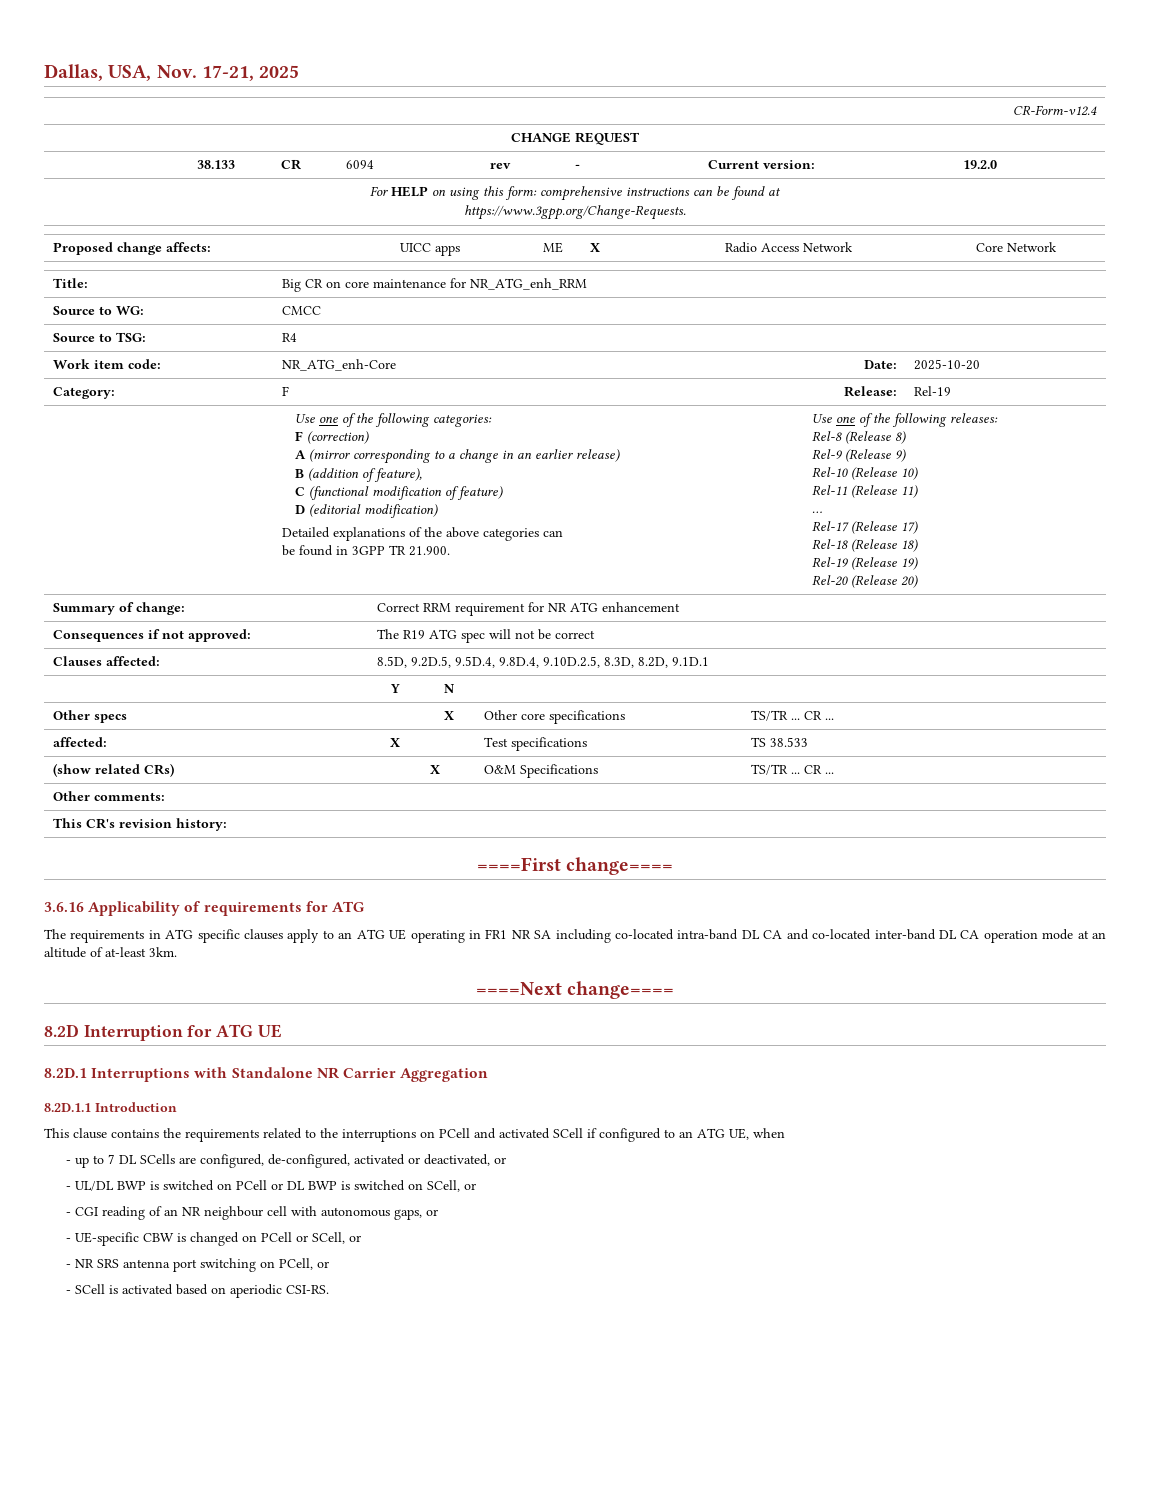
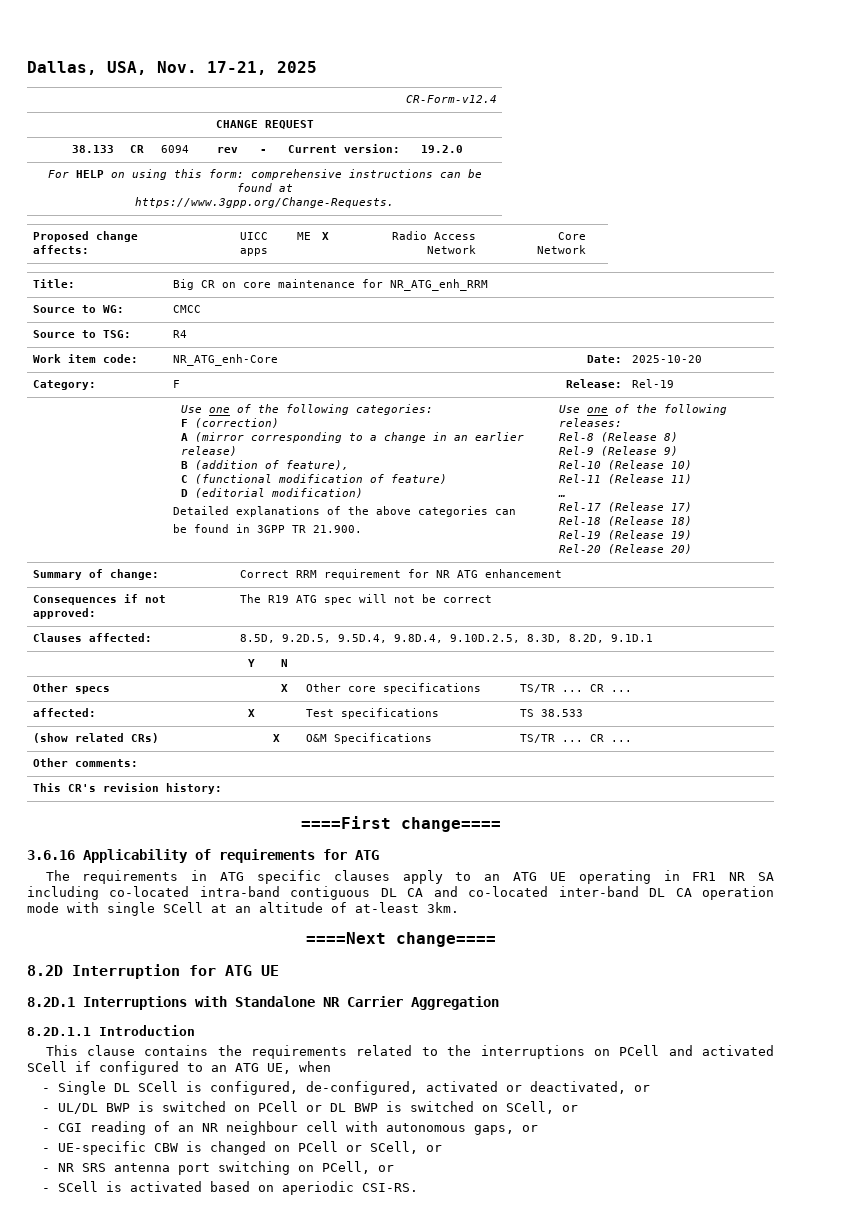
- The requirements in ATG specific clauses apply to an ATG UE operating in FR1 NR SA including co-located intra-band DL CA and co-located inter-band DL CA operation mode at an altitude of at-least 3km.
+ The requirements in ATG specific clauses apply to an ATG UE operating in FR1 NR SA including co-located intra-band contiguous DL CA and co-located inter-band DL CA operation mode with single SCell at an altitude of at-least 3km.
- - up to 7 DL SCells are configured, de-configured, activated or deactivated, or
+ - Single DL SCell is configured, de-configured, activated or deactivated, or

